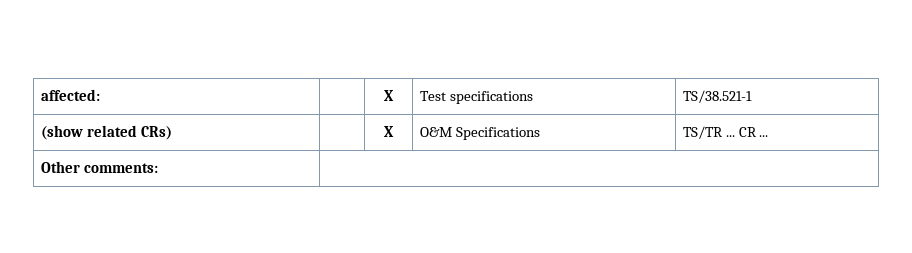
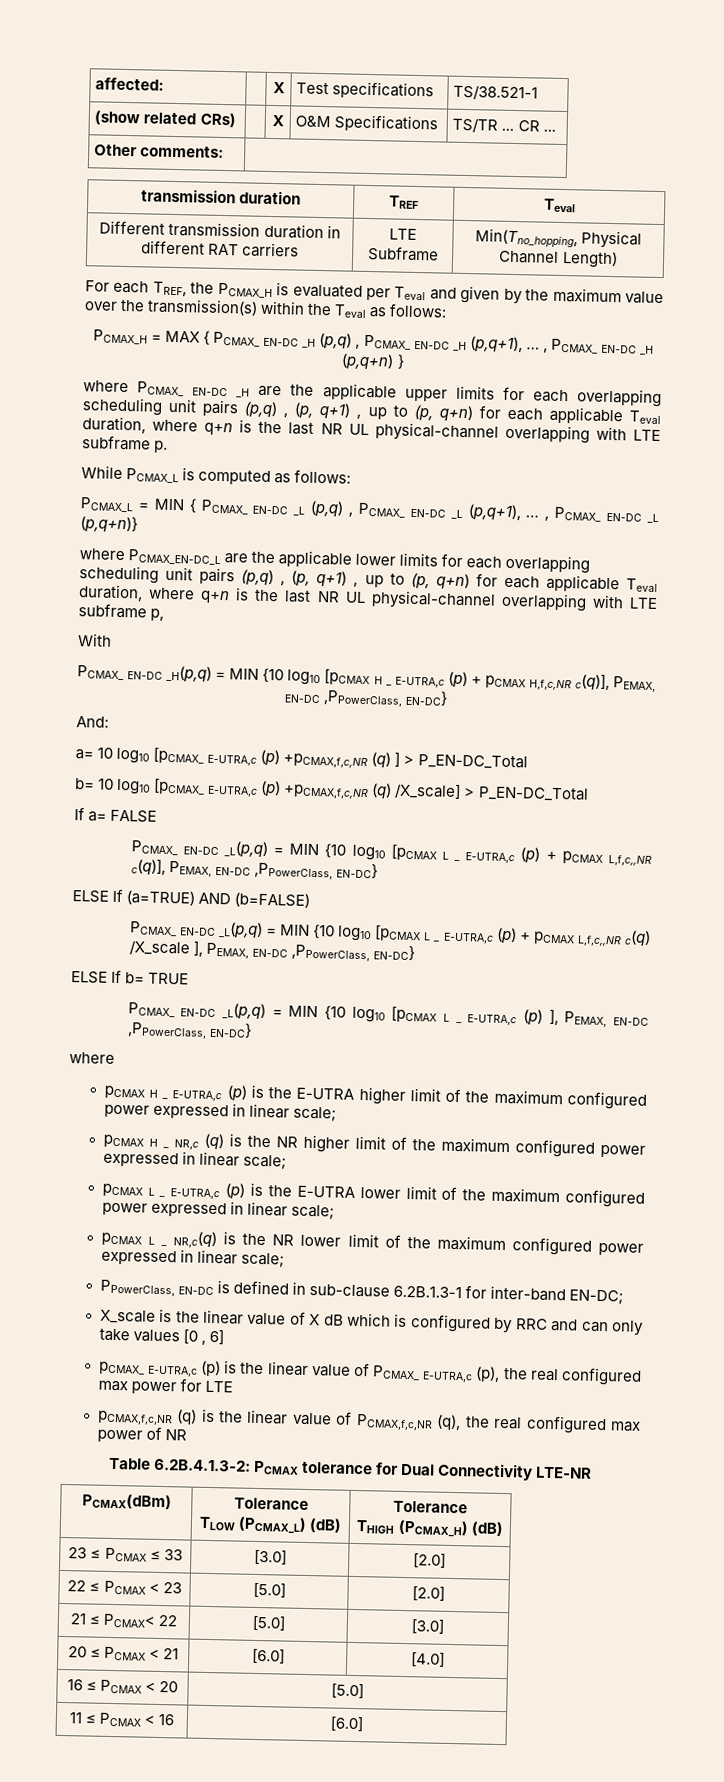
+ transmission duration | TREF | Teval
+ Different transmission duration in different RAT carriers | LTE Subframe | Min(Tno_hopping, Physical Channel Length)
+ For each TREF, the PCMAX_H is evaluated per Teval and given by the maximum value over the transmission(s) within the Teval as follows:
+ PCMAX_H = MAX { PCMAX_ EN-DC _H (p,q) , PCMAX_ EN-DC _H (p,q+1), … , PCMAX_ EN-DC _H (p,q+n) }
+ where PCMAX_ EN-DC _H are the applicable upper limits for each overlapping scheduling unit pairs (p,q) , (p, q+1) , up to (p, q+n) for each applicable Teval duration, where q+n is the last NR UL physical-channel overlapping with LTE subframe p.
+ While PCMAX_L is computed as follows:
+ PCMAX_L = MIN { PCMAX_ EN-DC _L (p,q) , PCMAX_ EN-DC _L (p,q+1), … , PCMAX_ EN-DC _L (p,q+n)}
+ where PCMAX_EN-DC_L are the applicable lower limits for each overlapping scheduling unit pairs (p,q) , (p, q+1) , up to (p, q+n) for each applicable Teval duration, where q+n is the last NR UL physical-channel overlapping with LTE subframe p,
+ With
+ PCMAX_ EN-DC _H(p,q) = MIN {10 log10 [pCMAX H _ E-UTRA,c (p) + pCMAX H,f,c,NR c(q)], PEMAX, EN-DC ,PPowerClass, EN-DC}
+ And:
+ a= 10 log10 [pCMAX_ E-UTRA,c (p) +pCMAX,f,c,NR (q) ] > P_EN-DC_Total
+ b= 10 log10 [pCMAX_ E-UTRA,c (p) +pCMAX,f,c,NR (q) /X_scale] > P_EN-DC_Total
+ If a= FALSE
+ PCMAX_ EN-DC _L(p,q) = MIN {10 log10 [pCMAX L _ E-UTRA,c (p) + pCMAX L,f,c,,NR c(q)], PEMAX, EN-DC ,PPowerClass, EN-DC}
+ ELSE If (a=TRUE) AND (b=FALSE)
+ PCMAX_ EN-DC _L(p,q) = MIN {10 log10 [pCMAX L _ E-UTRA,c (p) + pCMAX L,f,c,,NR c(q) /X_scale ], PEMAX, EN-DC ,PPowerClass, EN-DC}
+ ELSE If b= TRUE
+ PCMAX_ EN-DC _L(p,q) = MIN {10 log10 [pCMAX L _ E-UTRA,c (p) ], PEMAX, EN-DC ,PPowerClass, EN-DC}
+ where
+ pCMAX H _ E-UTRA,c (p) is the E-UTRA higher limit of the maximum configured power expressed in linear scale;
+ pCMAX H _ NR,c (q) is the NR higher limit of the maximum configured power expressed in linear scale;
+ pCMAX L _ E-UTRA,c (p) is the E-UTRA lower limit of the maximum configured power expressed in linear scale;
+ pCMAX L _ NR,c(q) is the NR lower limit of the maximum configured power expressed in linear scale;
+ PPowerClass, EN-DC is defined in sub-clause 6.2B.1.3-1 for inter-band EN-DC;
+ X_scale is the linear value of X dB which is configured by RRC and can only take values [0 , 6]
+ pCMAX_ E-UTRA,c (p) is the linear value of PCMAX_ E-UTRA,c (p), the real configured max power for LTE
+ pCMAX,f,c,NR (q) is the linear value of PCMAX,f,c,NR (q), the real configured max power of NR
+ Table 6.2B.4.1.3-2: PCMAX tolerance for Dual Connectivity LTE-NR
+ PCMAX(dBm) | Tolerance
+ TLOW (PCMAX_L) (dB) | Tolerance
+ THIGH (PCMAX_H) (dB)
+ 23 ≤ PCMAX ≤ 33 | [3.0] | [2.0]
+ 22 ≤ PCMAX < 23 | [5.0] | [2.0]
+ 21 ≤ PCMAX< 22 | [5.0] | [3.0]
+ 20 ≤ PCMAX < 21 | [6.0] | [4.0]
+ 16 ≤ PCMAX < 20 | [5.0]
+ 11 ≤ PCMAX < 16 | [6.0]

